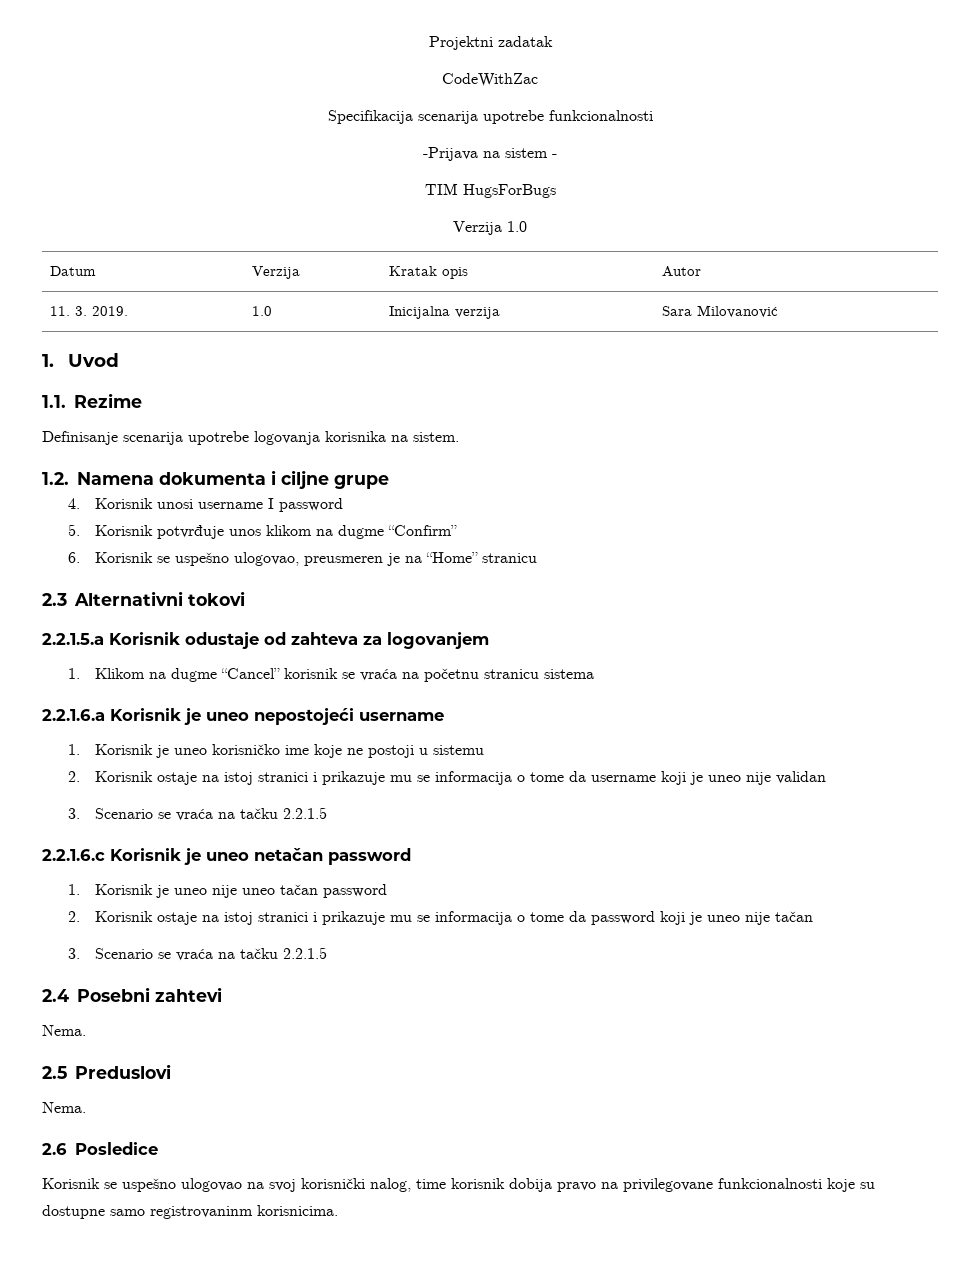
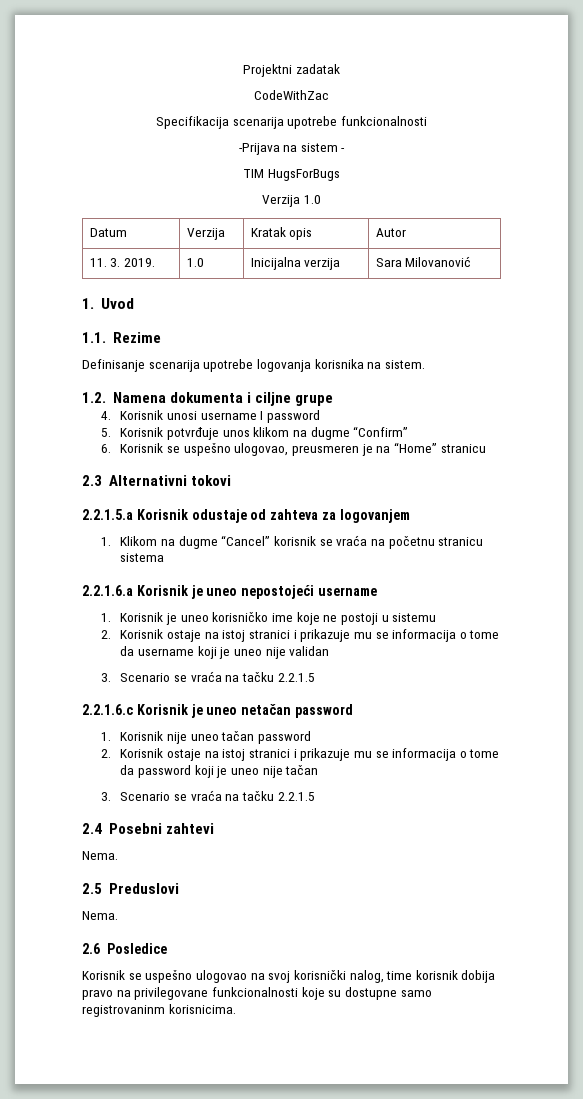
- 1. Korisnik je uneo nije uneo tačan password
+ 1. Korisnik nije uneo tačan password

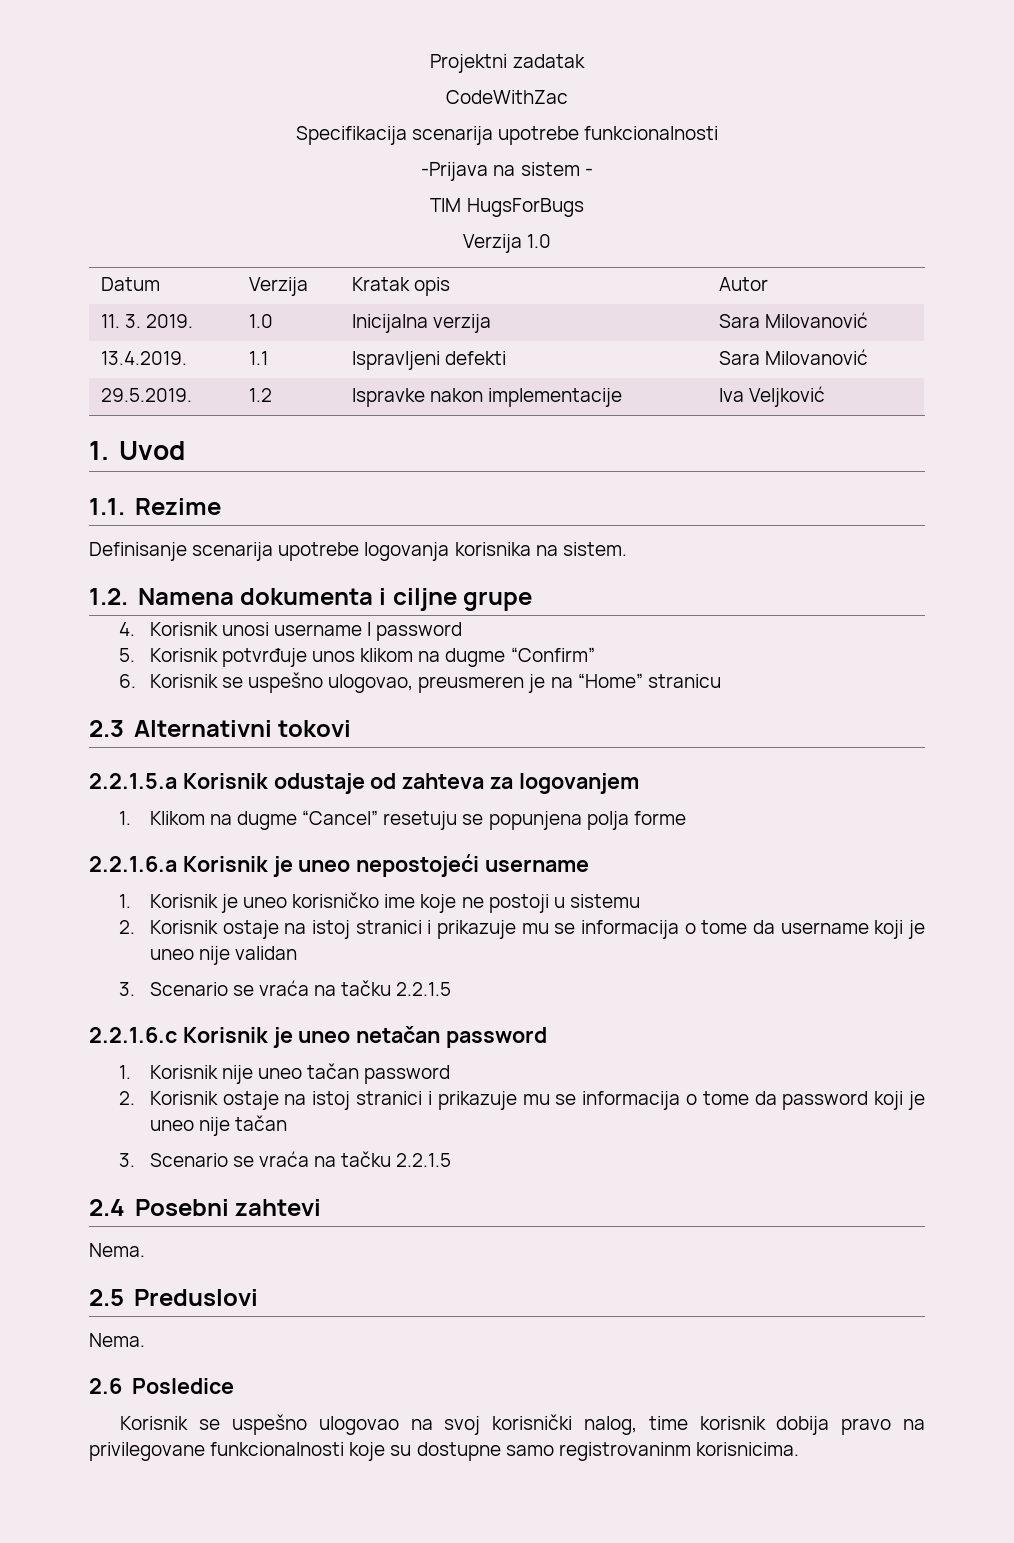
+ 13.4.2019. | 1.1 | Ispravljeni defekti | Sara Milovanović
+ 29.5.2019. | 1.2 | Ispravke nakon implementacije | Iva Veljković
- 1. Klikom na dugme “Cancel” korisnik se vraća na početnu stranicu sistema
+ 1. Klikom na dugme “Cancel” resetuju se popunjena polja forme

